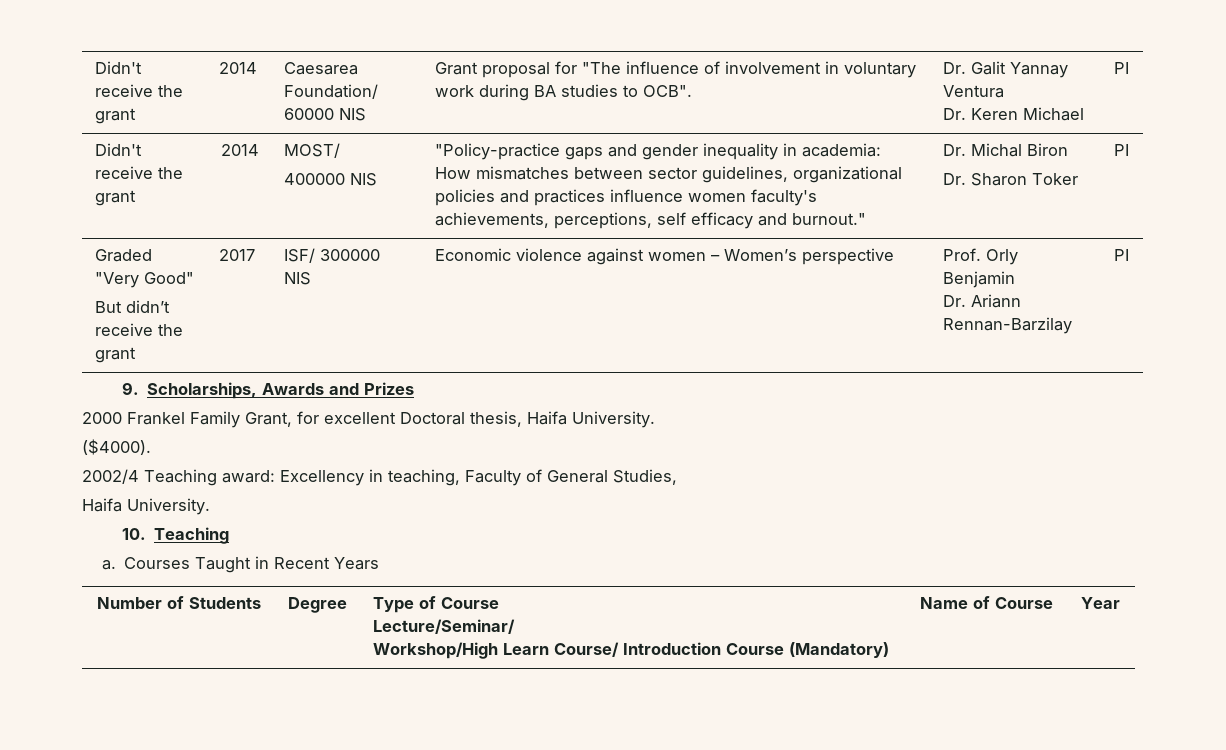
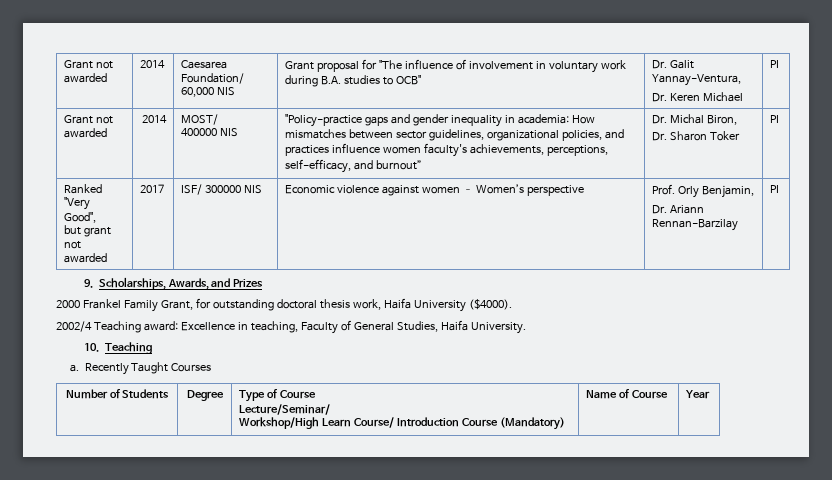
- Didn't receive the grant | 2014 | Caesarea Foundation/ 60000 NIS | Grant proposal for "The influence of involvement in voluntary work during BA studies to OCB". | Dr. Galit Yannay Ventura
+ Grant not awarded | 2014 | Caesarea Foundation/ 60,000 NIS | Grant proposal for "The influence of involvement in voluntary work during B.A. studies to OCB" | Dr. Galit Yannay-Ventura,
- Didn't receive the grant | 2014 | MOST/
- 400000 NIS | "Policy-practice gaps and gender inequality in academia: How mismatches between sector guidelines, organizational policies and practices influence women faculty's achievements, perceptions, self efficacy and burnout." | Dr. Michal Biron
+ Grant not awarded | 2014 | MOST/
+ 400000 NIS | "Policy-practice gaps and gender inequality in academia: How mismatches between sector guidelines, organizational policies, and practices influence women faculty's achievements, perceptions, self-efficacy, and burnout” | Dr. Michal Biron,
- Graded "Very Good"
- But didn’t receive the grant | 2017 | ISF/ 300000 NIS | Economic violence against women – Women’s perspective | Prof. Orly Benjamin
+ Ranked "Very Good",
+ but grant not awarded | 2017 | ISF/ 300000 NIS | Economic violence against women – Women’s perspective | Prof. Orly Benjamin,
- 9. Scholarships, Awards and Prizes
+ 9. Scholarships, Awards, and Prizes
- 2000 Frankel Family Grant, for excellent Doctoral thesis, Haifa University.
- ($4000).
+ 2000 Frankel Family Grant, for outstanding doctoral thesis work, Haifa University ($4000).
- 2002/4 Teaching award: Excellency in teaching, Faculty of General Studies,
- Haifa University.
+ 2002/4 Teaching award: Excellence in teaching, Faculty of General Studies, Haifa University.
- Courses Taught in Recent Years
+ Recently Taught Courses

